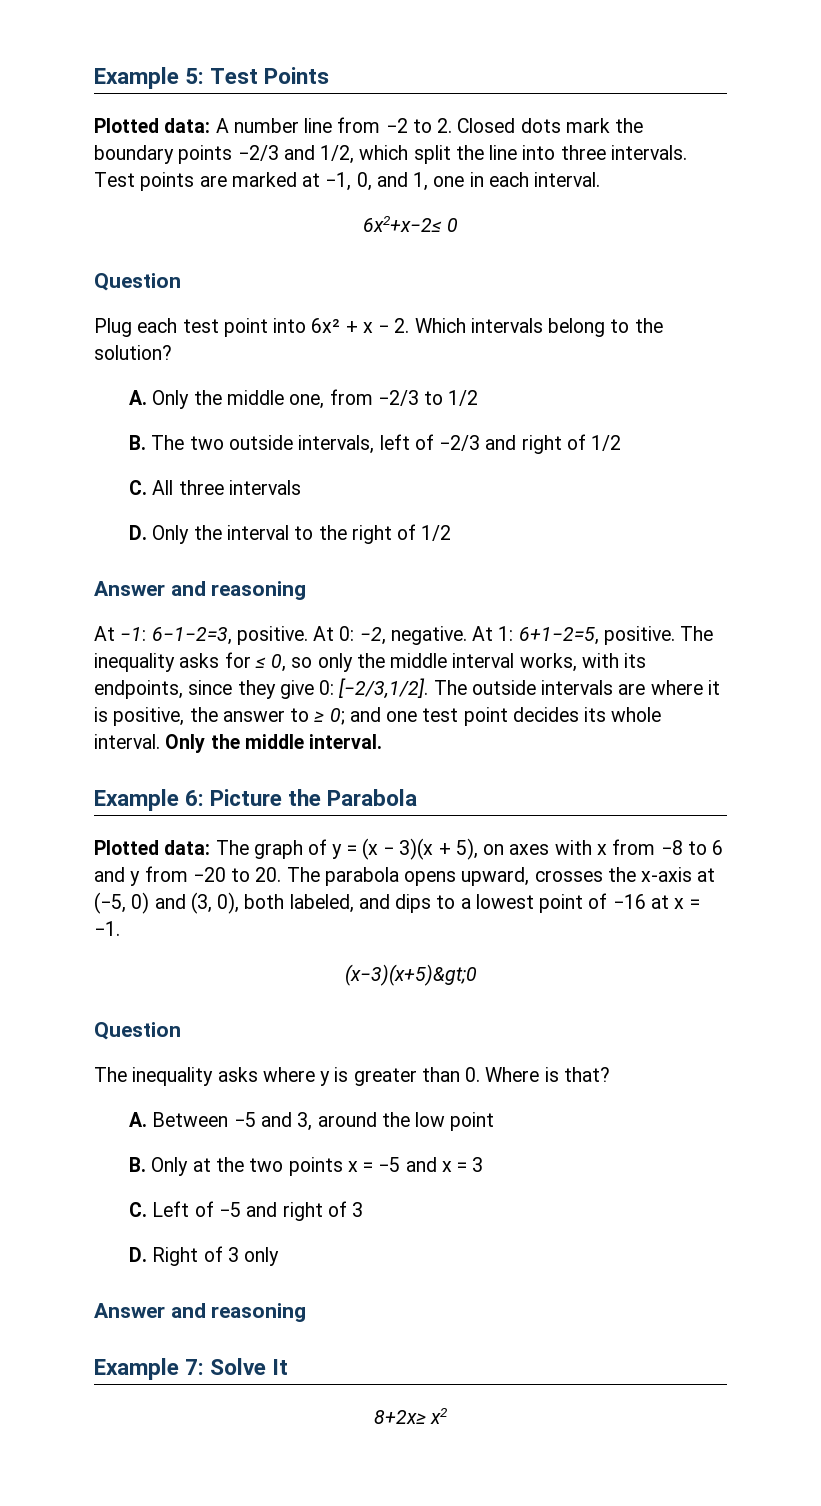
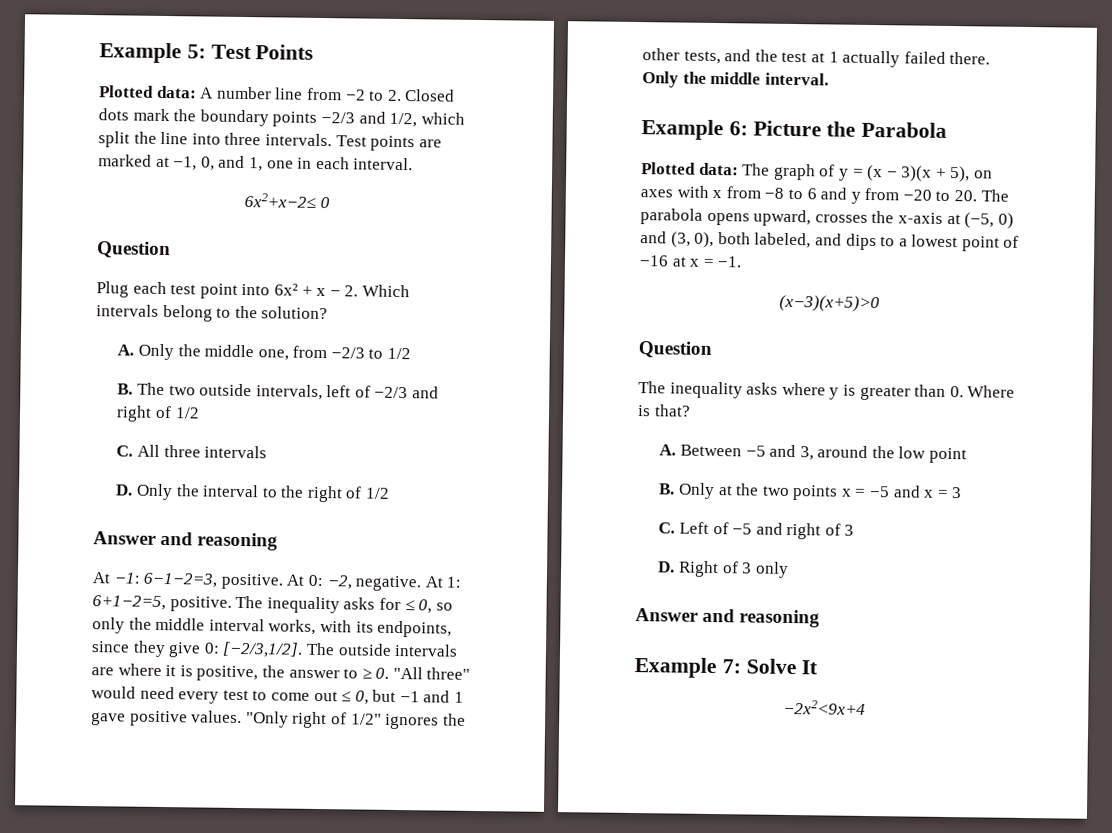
- The outside intervals are where it is positive, the answer to ≥ 0; and one test point decides its whole interval.
+ The outside intervals are where it is positive, the answer to ≥ 0. "All three" would need every test to come out ≤ 0, but −1 and 1 gave positive values. "Only right of 1/2" ignores the other tests, and the test at 1 actually failed there.
- (x−3)(x+5)&gt;0
+ (x−3)(x+5)>0
- 8+2x≥ x2
+ −2x2<9x+4

